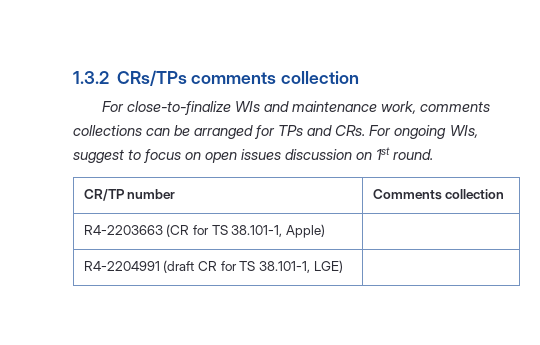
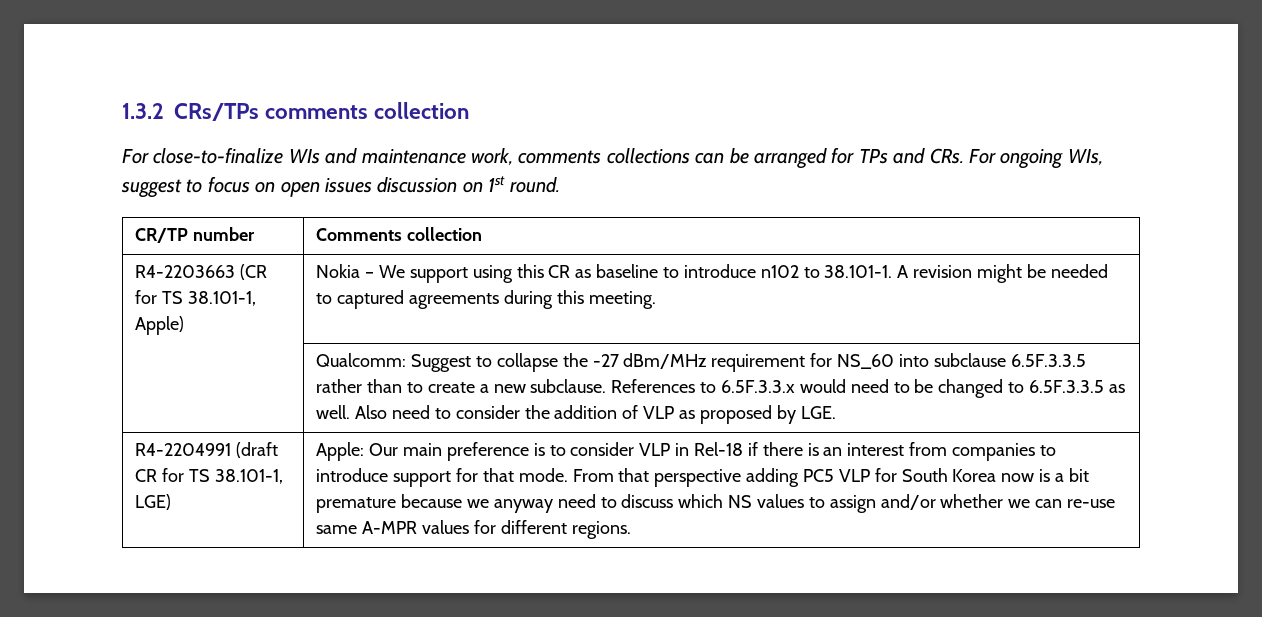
- R4-2203663 (CR for TS 38.101-1, Apple) |
+ R4-2203663 (CR for TS 38.101-1, Apple) | Nokia – We support using this CR as baseline to introduce n102 to 38.101-1. A revision might be needed to captured agreements during this meeting.
+ | Qualcomm: Suggest to collapse the -27 dBm/MHz requirement for NS_60 into subclause 6.5F.3.3.5 rather than to create a new subclause. References to 6.5F.3.3.x would need to be changed to 6.5F.3.3.5 as well. Also need to consider the addition of VLP as proposed by LGE.
+ Apple: Our main preference is to consider VLP in Rel-18 if there is an interest from companies to introduce support for that mode. From that perspective adding PC5 VLP for South Korea now is a bit premature because we anyway need to discuss which NS values to assign and/or whether we can re-use same A-MPR values for different regions.

